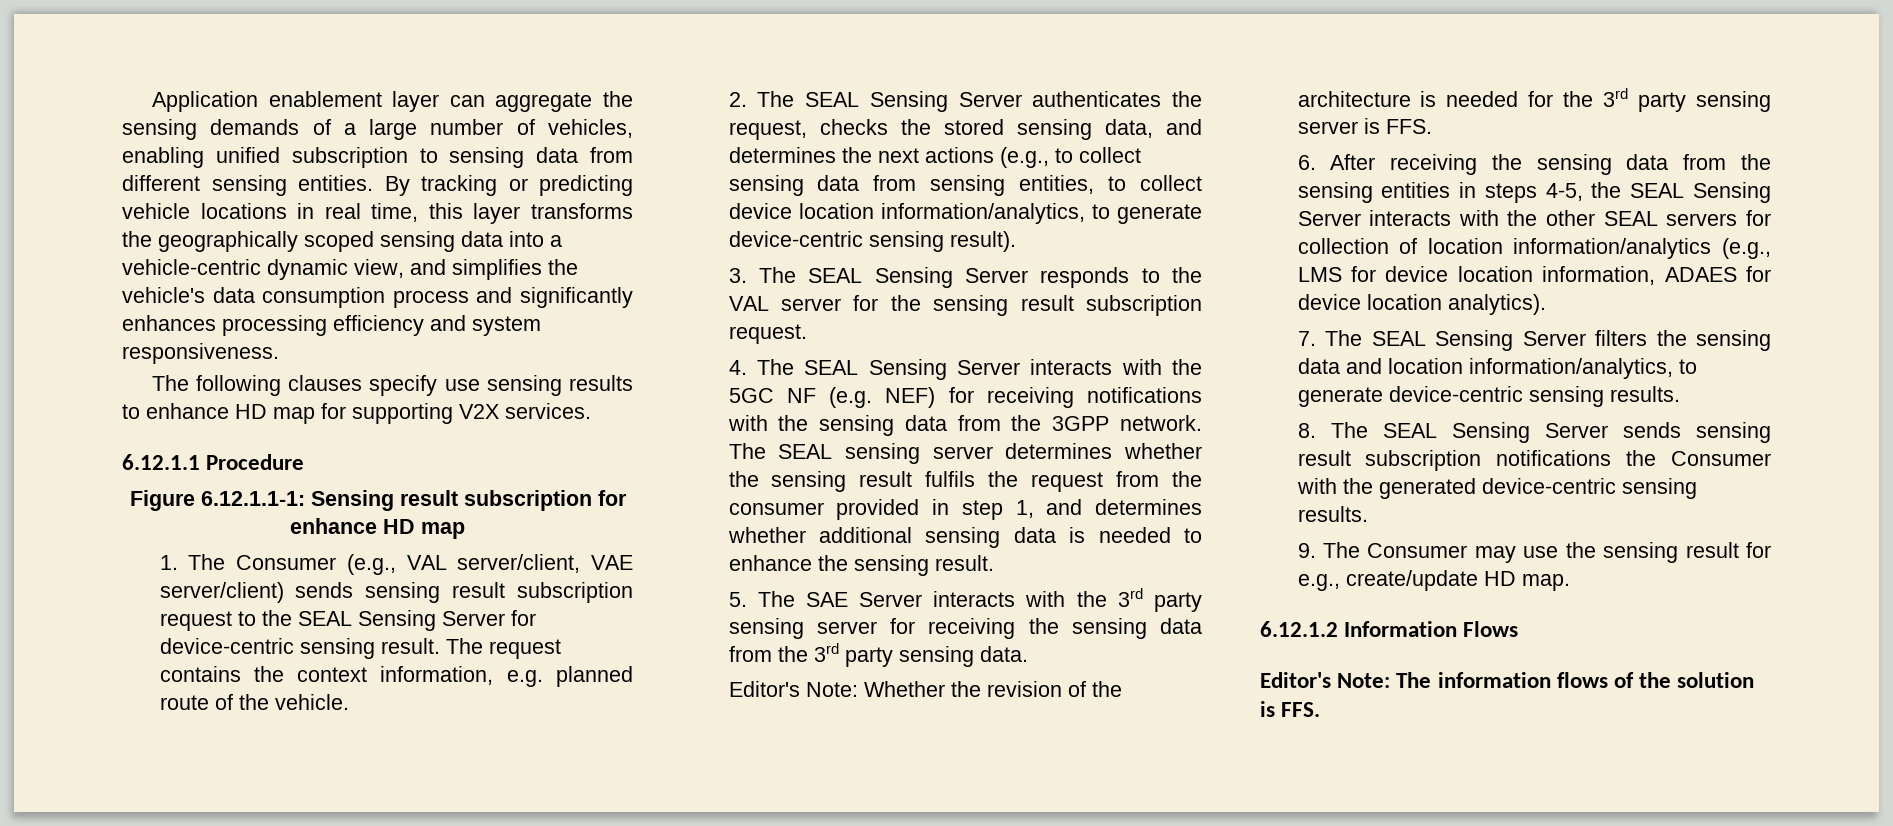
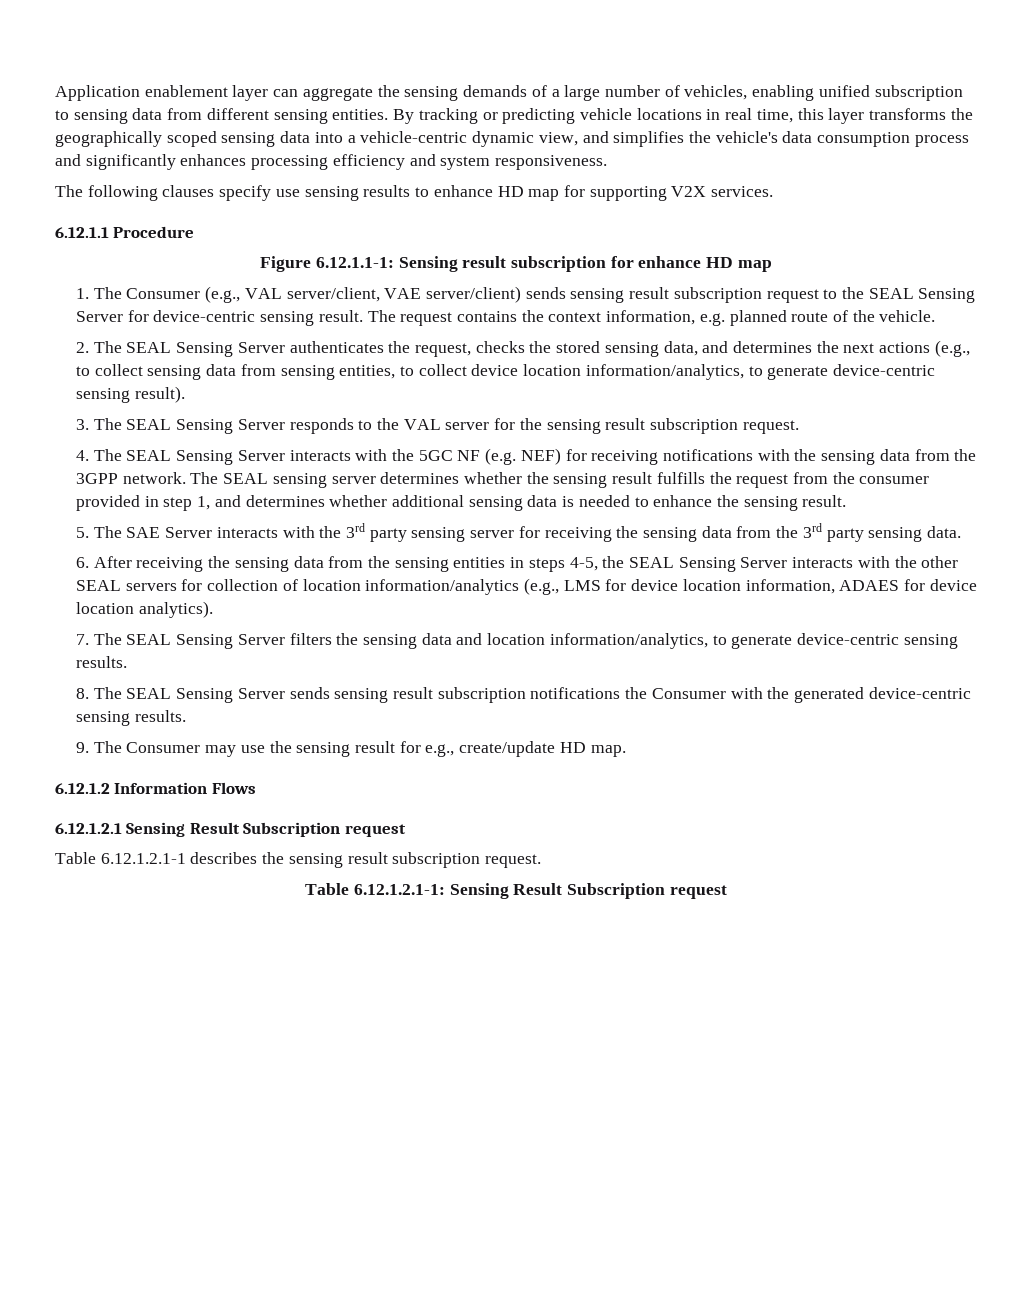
- The SEAL sensing server determines whether the sensing result fulfils the request from the consumer provided in step 1, and determines whether additional sensing data is needed to enhance the sensing result.
+ The SEAL sensing server determines whether the sensing result fulfills the request from the consumer provided in step 1, and determines whether additional sensing data is needed to enhance the sensing result.
- Editor's Note: Whether the revision of the architecture is needed for the 3rd party sensing server is FFS.
- Editor's Note: The information flows of the solution is FFS.
+ 6.12.1.2.1 Sensing Result Subscription request
+ Table 6.12.1.2.1-1 describes the sensing result subscription request.
+ Table 6.12.1.2.1-1: Sensing Result Subscription request

